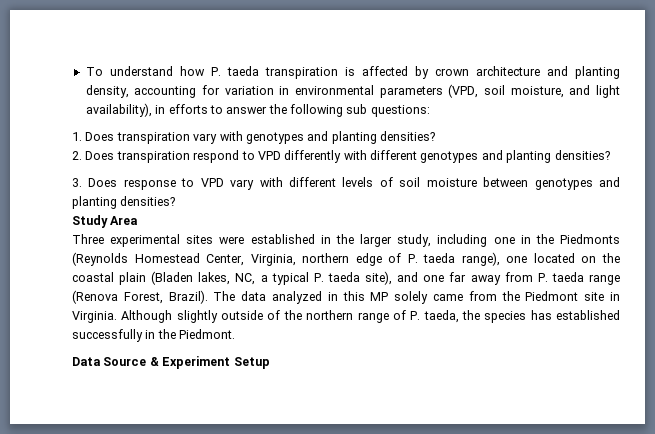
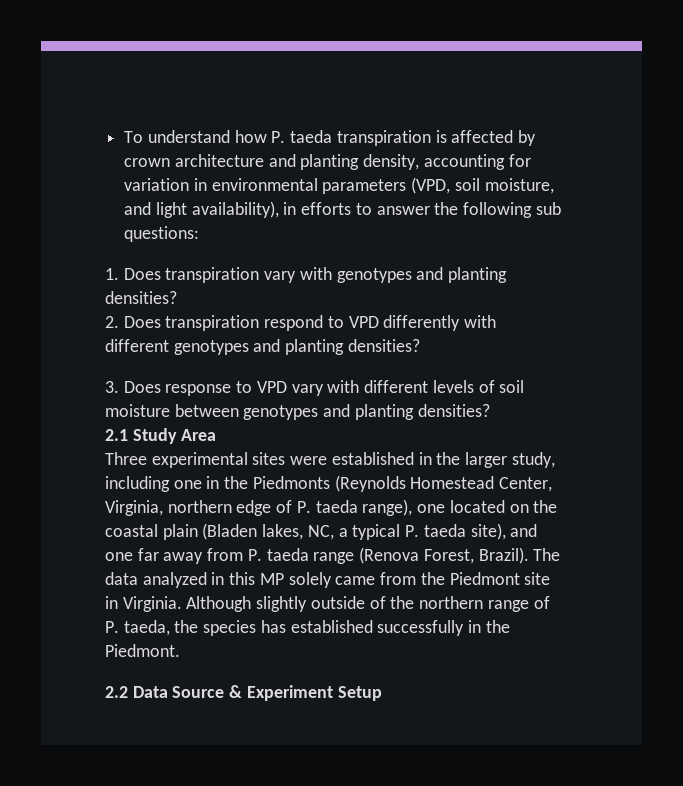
- Study Area
+ 2.1 Study Area
- Data Source & Experiment Setup
+ 2.2 Data Source & Experiment Setup

